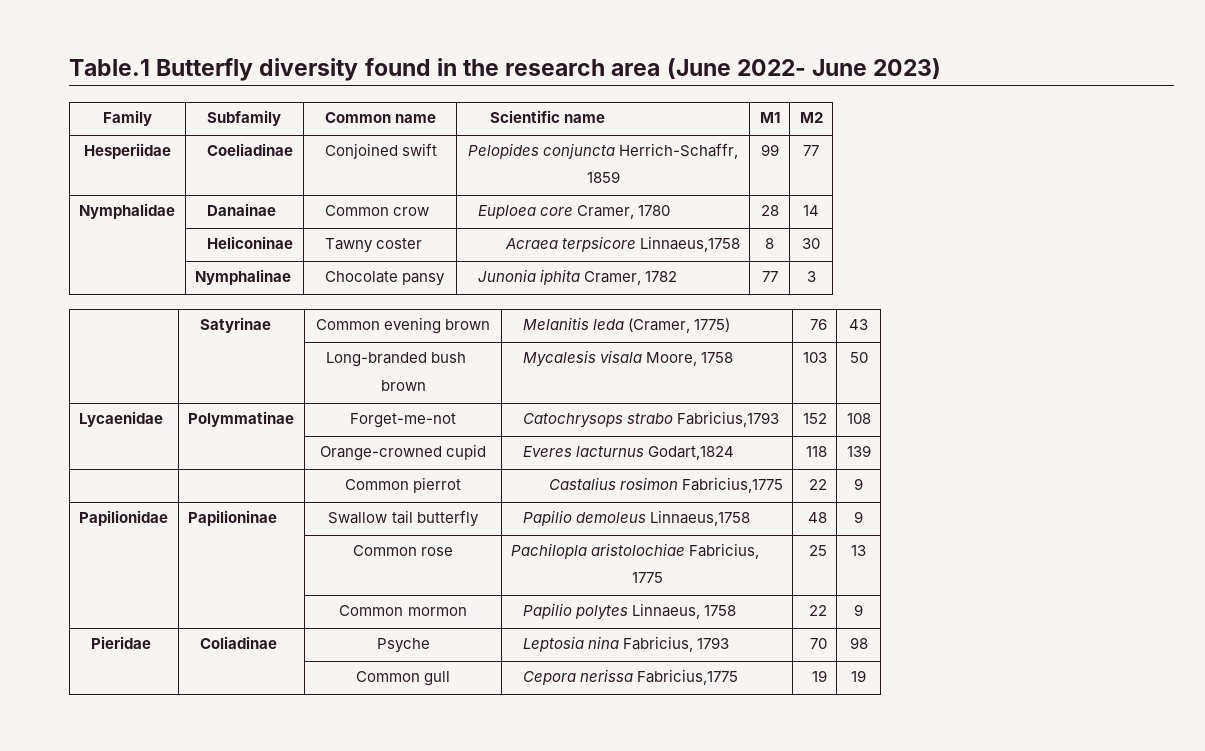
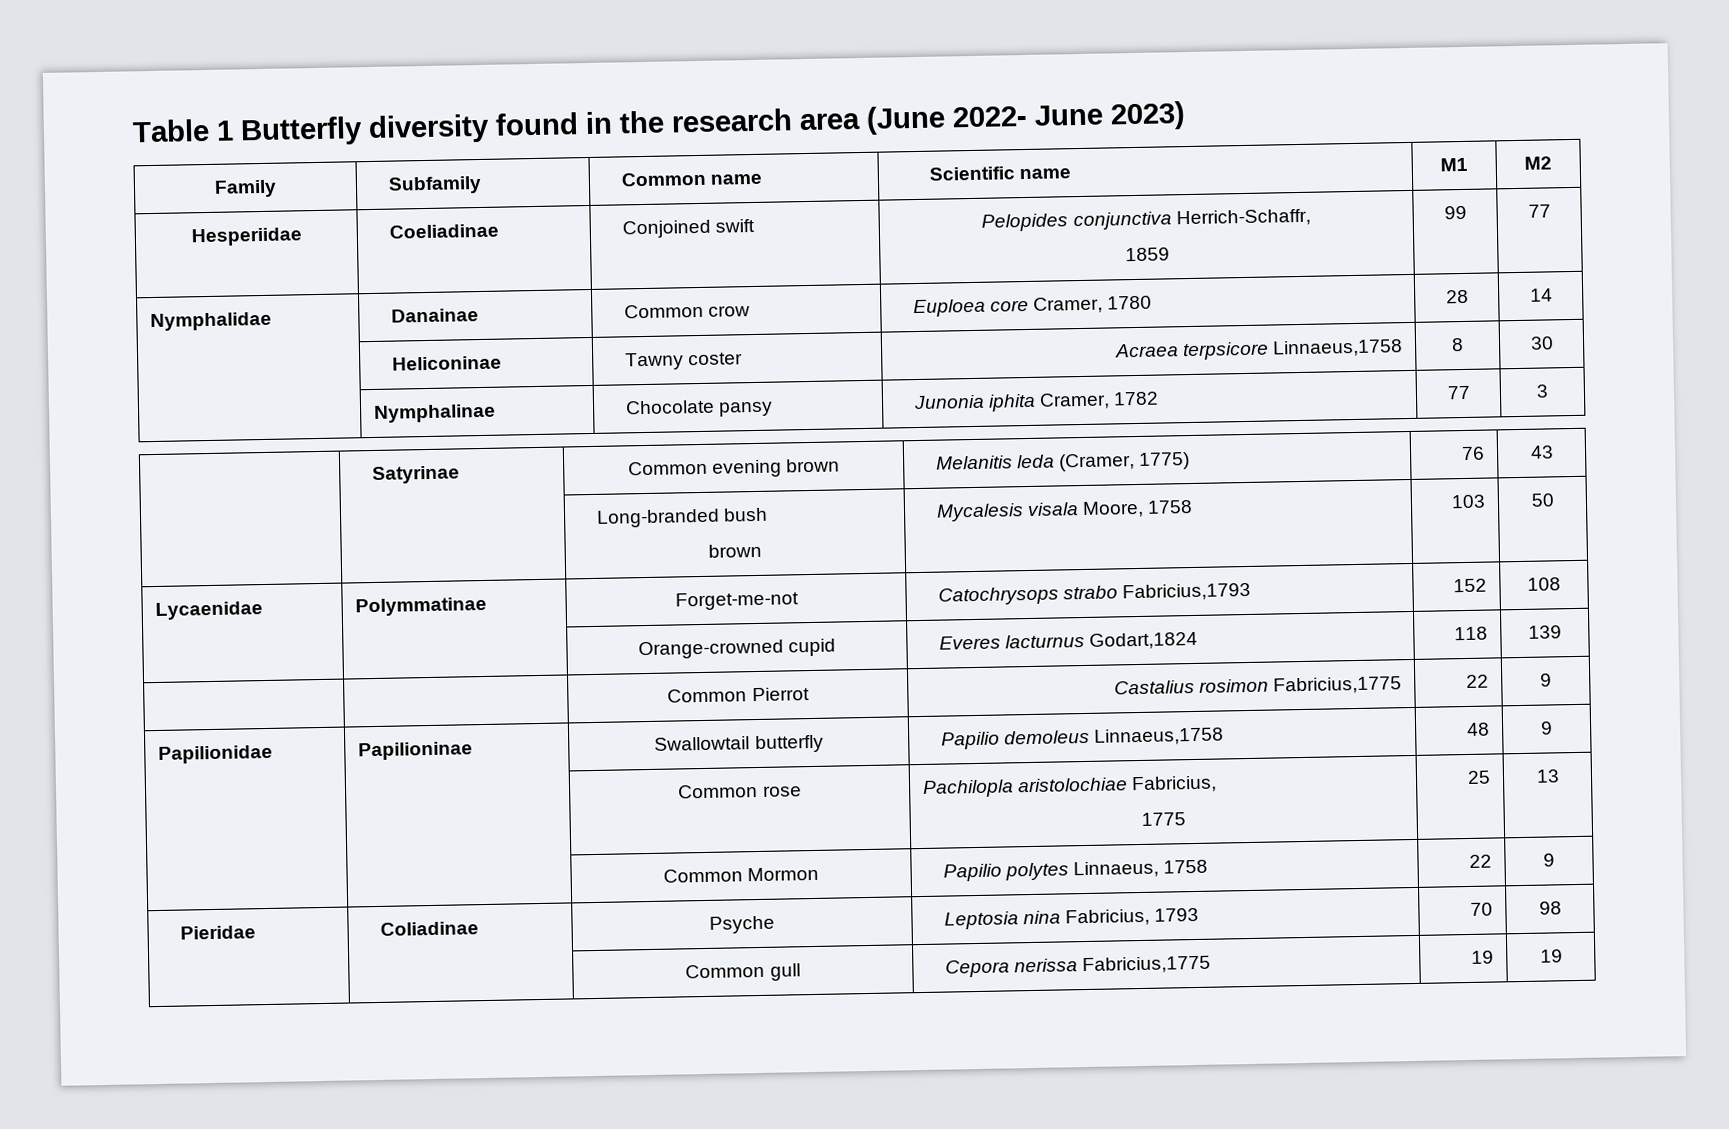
- Table.1 Butterfly diversity found in the research area (June 2022- June 2023)
+ Table 1 Butterfly diversity found in the research area (June 2022- June 2023)
- Hesperiidae | Coeliadinae | Conjoined swift | Pelopides conjuncta Herrich-Schaffr,
+ Hesperiidae | Coeliadinae | Conjoined swift | Pelopides conjunctiva Herrich-Schaffr,
- | | Common pierrot | Castalius rosimon Fabricius,1775 | 22 | 9
+ | | Common Pierrot | Castalius rosimon Fabricius,1775 | 22 | 9
- Papilionidae | Papilioninae | Swallow tail butterfly | Papilio demoleus Linnaeus,1758 | 48 | 9
+ Papilionidae | Papilioninae | Swallowtail butterfly | Papilio demoleus Linnaeus,1758 | 48 | 9
- | | Common mormon | Papilio polytes Linnaeus, 1758 | 22 | 9
+ | | Common Mormon | Papilio polytes Linnaeus, 1758 | 22 | 9

